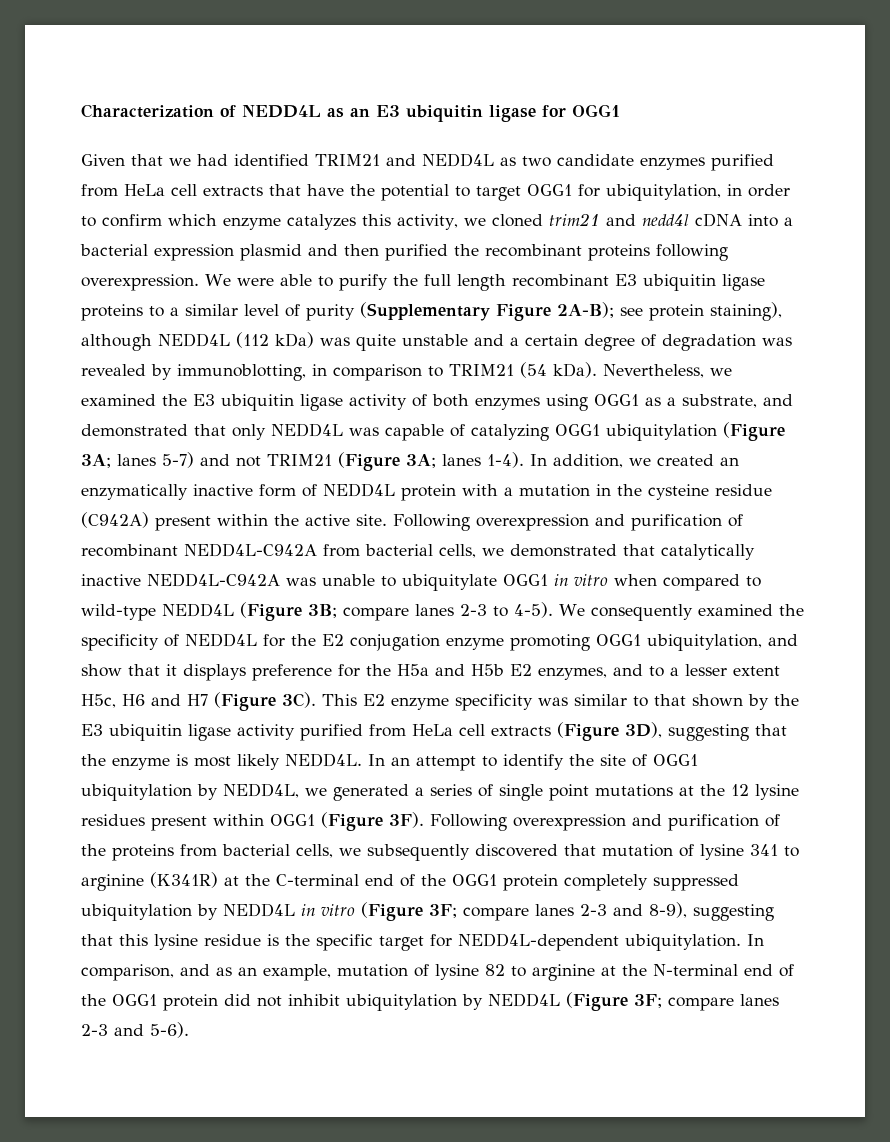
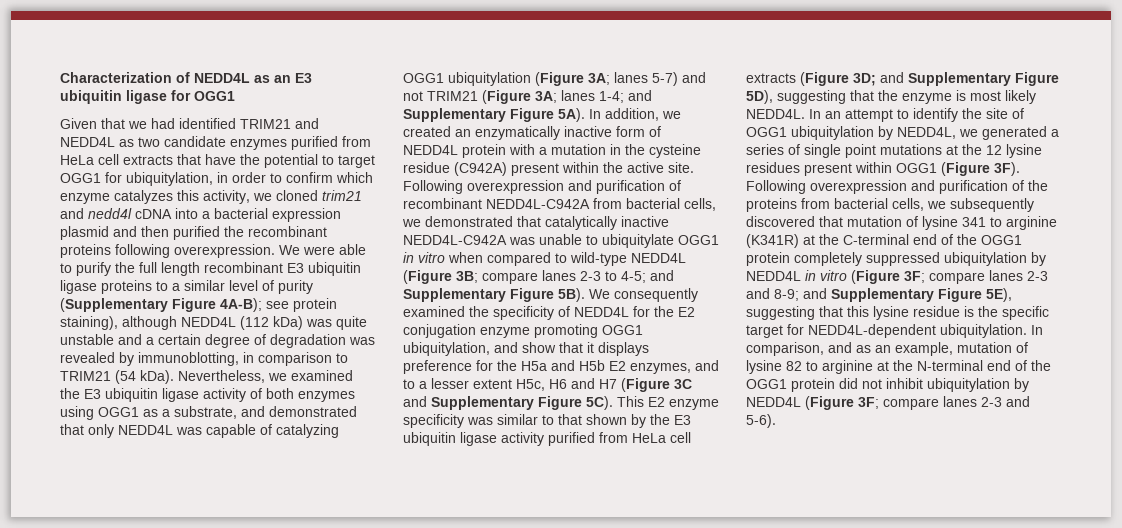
- We were able to purify the full length recombinant E3 ubiquitin ligase proteins to a similar level of purity (Supplementary Figure 2A-B); see protein staining), although NEDD4L (112 kDa) was quite unstable and a certain degree of degradation was revealed by immunoblotting, in comparison to TRIM21 (54 kDa).
+ We were able to purify the full length recombinant E3 ubiquitin ligase proteins to a similar level of purity (Supplementary Figure 4A-B); see protein staining), although NEDD4L (112 kDa) was quite unstable and a certain degree of degradation was revealed by immunoblotting, in comparison to TRIM21 (54 kDa).
- Nevertheless, we examined the E3 ubiquitin ligase activity of both enzymes using OGG1 as a substrate, and demonstrated that only NEDD4L was capable of catalyzing OGG1 ubiquitylation (Figure 3A; lanes 5-7) and not TRIM21 (Figure 3A; lanes 1-4).
+ Nevertheless, we examined the E3 ubiquitin ligase activity of both enzymes using OGG1 as a substrate, and demonstrated that only NEDD4L was capable of catalyzing OGG1 ubiquitylation (Figure 3A; lanes 5-7) and not TRIM21 (Figure 3A; lanes 1-4; and Supplementary Figure 5A).
- Following overexpression and purification of recombinant NEDD4L-C942A from bacterial cells, we demonstrated that catalytically inactive NEDD4L-C942A was unable to ubiquitylate OGG1 in vitro when compared to wild-type NEDD4L (Figure 3B; compare lanes 2-3 to 4-5).
+ Following overexpression and purification of recombinant NEDD4L-C942A from bacterial cells, we demonstrated that catalytically inactive NEDD4L-C942A was unable to ubiquitylate OGG1 in vitro when compared to wild-type NEDD4L (Figure 3B; compare lanes 2-3 to 4-5; and Supplementary Figure 5B).
- We consequently examined the specificity of NEDD4L for the E2 conjugation enzyme promoting OGG1 ubiquitylation, and show that it displays preference for the H5a and H5b E2 enzymes, and to a lesser extent H5c, H6 and H7 (Figure 3C).
+ We consequently examined the specificity of NEDD4L for the E2 conjugation enzyme promoting OGG1 ubiquitylation, and show that it displays preference for the H5a and H5b E2 enzymes, and to a lesser extent H5c, H6 and H7 (Figure 3C and Supplementary Figure 5C).
- This E2 enzyme specificity was similar to that shown by the E3 ubiquitin ligase activity purified from HeLa cell extracts (Figure 3D), suggesting that the enzyme is most likely NEDD4L.
+ This E2 enzyme specificity was similar to that shown by the E3 ubiquitin ligase activity purified from HeLa cell extracts (Figure 3D; and Supplementary Figure 5D), suggesting that the enzyme is most likely NEDD4L.
- Following overexpression and purification of the proteins from bacterial cells, we subsequently discovered that mutation of lysine 341 to arginine (K341R) at the C-terminal end of the OGG1 protein completely suppressed ubiquitylation by NEDD4L in vitro (Figure 3F; compare lanes 2-3 and 8-9), suggesting that this lysine residue is the specific target for NEDD4L-dependent ubiquitylation.
+ Following overexpression and purification of the proteins from bacterial cells, we subsequently discovered that mutation of lysine 341 to arginine (K341R) at the C-terminal end of the OGG1 protein completely suppressed ubiquitylation by NEDD4L in vitro (Figure 3F; compare lanes 2-3 and 8-9; and Supplementary Figure 5E), suggesting that this lysine residue is the specific target for NEDD4L-dependent ubiquitylation.

